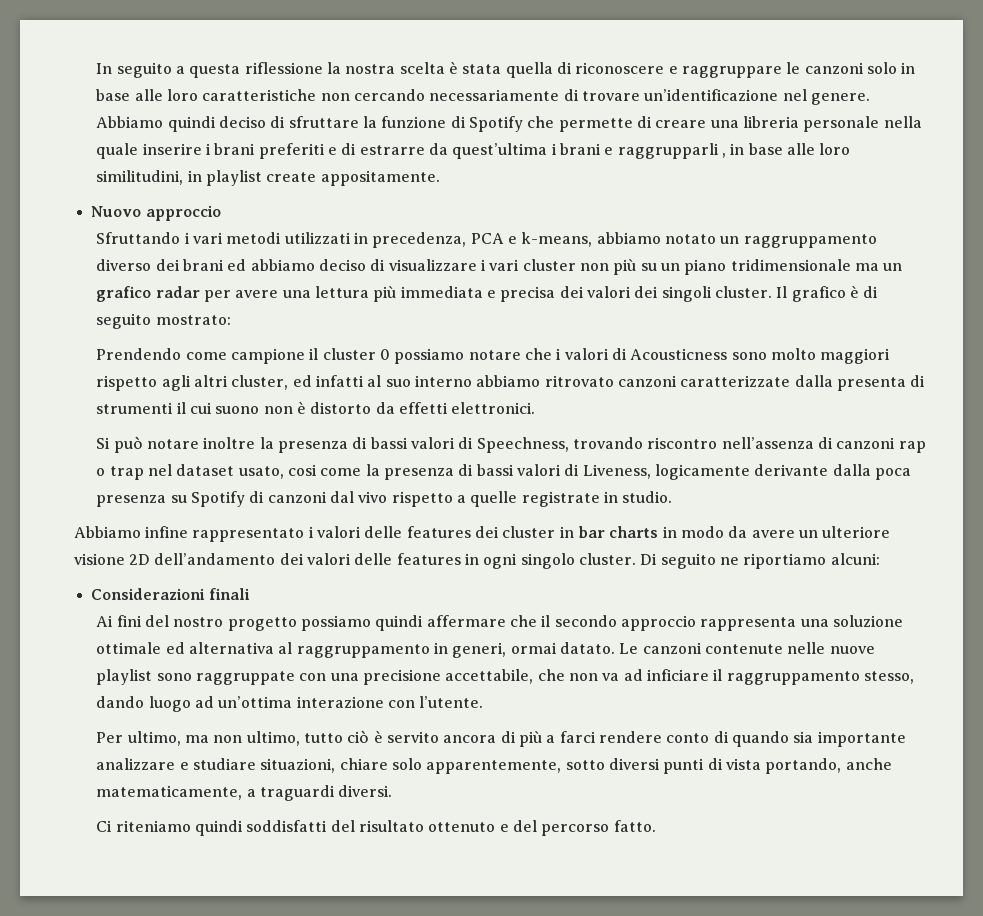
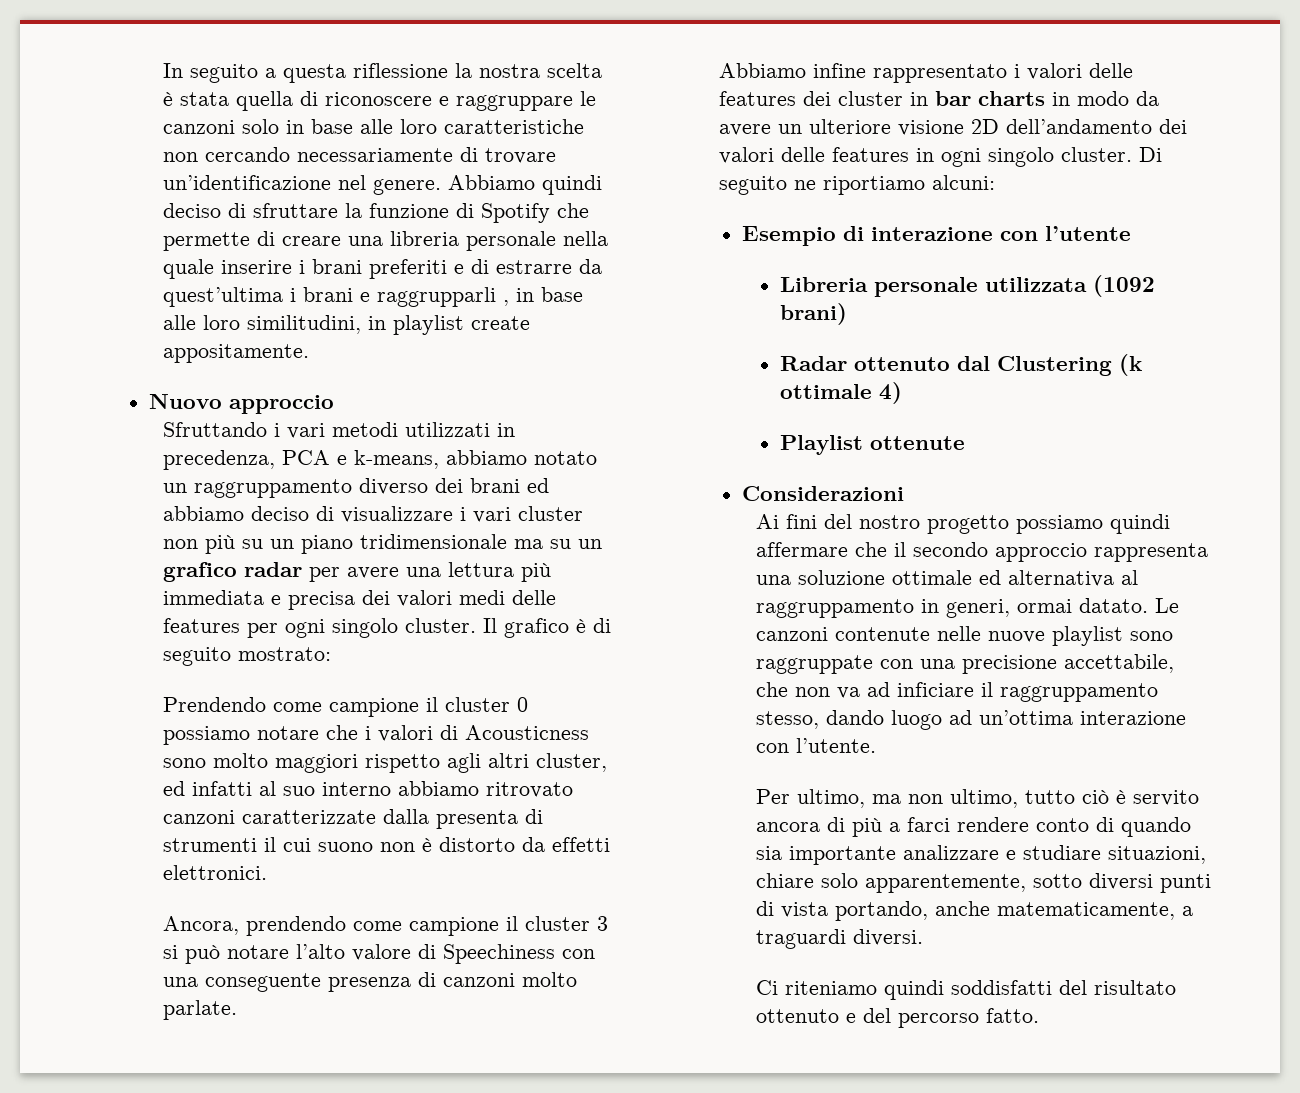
- Sfruttando i vari metodi utilizzati in precedenza, PCA e k-means, abbiamo notato un raggruppamento diverso dei brani ed abbiamo deciso di visualizzare i vari cluster non più su un piano tridimensionale ma un grafico radar per avere una lettura più immediata e precisa dei valori dei singoli cluster.
+ Sfruttando i vari metodi utilizzati in precedenza, PCA e k-means, abbiamo notato un raggruppamento diverso dei brani ed abbiamo deciso di visualizzare i vari cluster non più su un piano tridimensionale ma su un grafico radar per avere una lettura più immediata e precisa dei valori medi delle features per ogni singolo cluster.
- Si può notare inoltre la presenza di bassi valori di Speechness, trovando riscontro nell’assenza di canzoni rap o trap nel dataset usato, cosi come la presenza di bassi valori di Liveness, logicamente derivante dalla poca presenza su Spotify di canzoni dal vivo rispetto a quelle registrate in studio.
+ Ancora, prendendo come campione il cluster 3 si può notare l’alto valore di Speechiness con una conseguente presenza di canzoni molto parlate.
+ Esempio di interazione con l’utente
+ Libreria personale utilizzata (1092 brani)
+ Radar ottenuto dal Clustering (k ottimale 4)
+ Playlist ottenute
- Considerazioni finali
+ Considerazioni

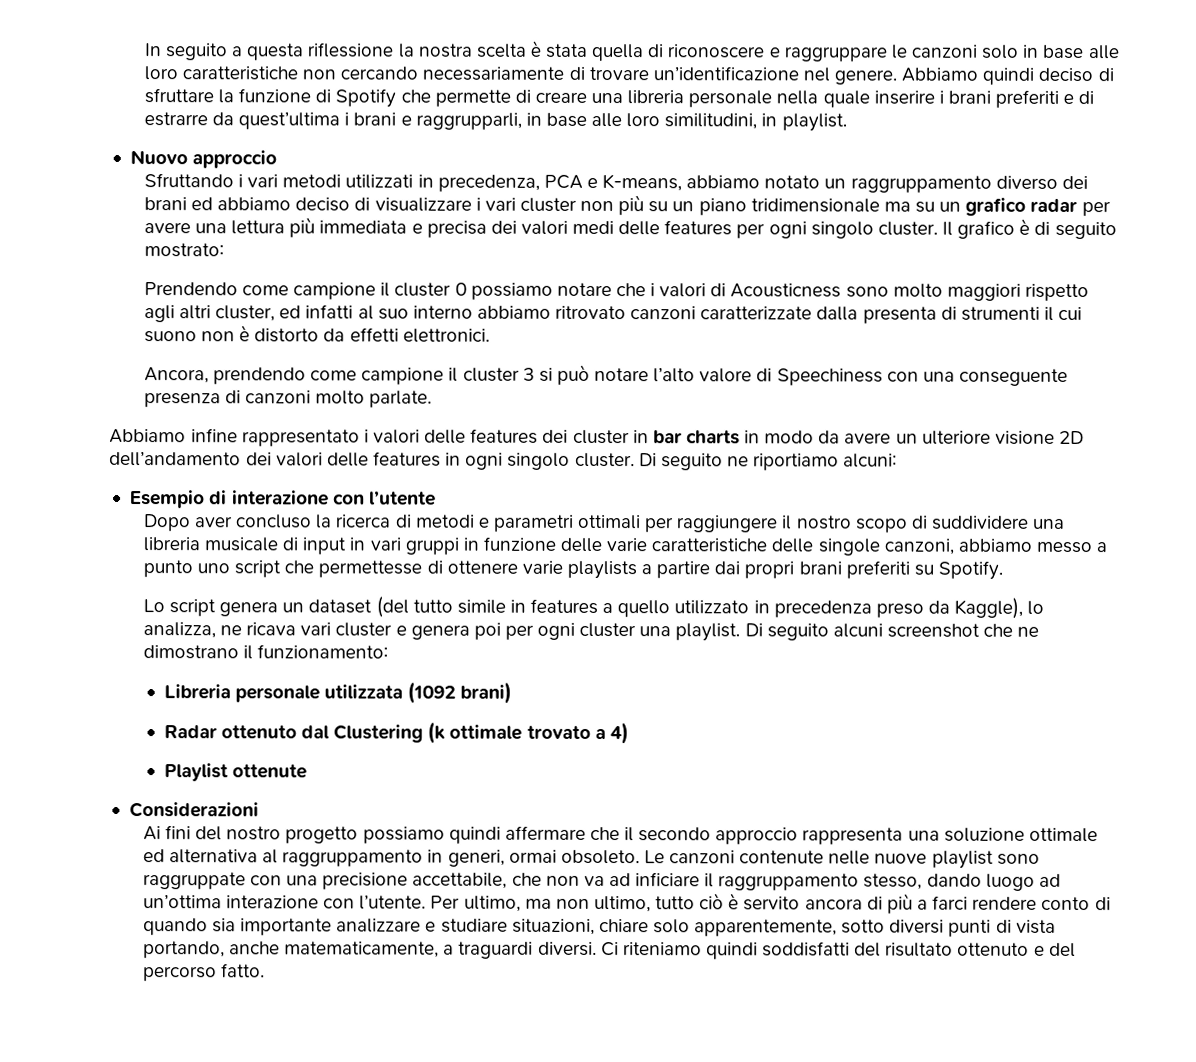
- Abbiamo quindi deciso di sfruttare la funzione di Spotify che permette di creare una libreria personale nella quale inserire i brani preferiti e di estrarre da quest’ultima i brani e raggrupparli , in base alle loro similitudini, in playlist create appositamente.
+ Abbiamo quindi deciso di sfruttare la funzione di Spotify che permette di creare una libreria personale nella quale inserire i brani preferiti e di estrarre da quest’ultima i brani e raggrupparli, in base alle loro similitudini, in playlist.
- Sfruttando i vari metodi utilizzati in precedenza, PCA e k-means, abbiamo notato un raggruppamento diverso dei brani ed abbiamo deciso di visualizzare i vari cluster non più su un piano tridimensionale ma su un grafico radar per avere una lettura più immediata e precisa dei valori medi delle features per ogni singolo cluster.
+ Sfruttando i vari metodi utilizzati in precedenza, PCA e K-means, abbiamo notato un raggruppamento diverso dei brani ed abbiamo deciso di visualizzare i vari cluster non più su un piano tridimensionale ma su un grafico radar per avere una lettura più immediata e precisa dei valori medi delle features per ogni singolo cluster.
+ Dopo aver concluso la ricerca di metodi e parametri ottimali per raggiungere il nostro scopo di suddividere una libreria musicale di input in vari gruppi in funzione delle varie caratteristiche delle singole canzoni, abbiamo messo a punto uno script che permettesse di ottenere varie playlists a partire dai propri brani preferiti su Spotify.
+ Lo script genera un dataset (del tutto simile in features a quello utilizzato in precedenza preso da Kaggle), lo analizza, ne ricava vari cluster e genera poi per ogni cluster una playlist. Di seguito alcuni screenshot che ne dimostrano il funzionamento:
- Radar ottenuto dal Clustering (k ottimale 4)
+ Radar ottenuto dal Clustering (k ottimale trovato a 4)
- Ai fini del nostro progetto possiamo quindi affermare che il secondo approccio rappresenta una soluzione ottimale ed alternativa al raggruppamento in generi, ormai datato.
+ Ai fini del nostro progetto possiamo quindi affermare che il secondo approccio rappresenta una soluzione ottimale ed alternativa al raggruppamento in generi, ormai obsoleto.
- Le canzoni contenute nelle nuove playlist sono raggruppate con una precisione accettabile, che non va ad inficiare il raggruppamento stesso, dando luogo ad un’ottima interazione con l’utente.
- Per ultimo, ma non ultimo, tutto ciò è servito ancora di più a farci rendere conto di quando sia importante analizzare e studiare situazioni, chiare solo apparentemente, sotto diversi punti di vista portando, anche matematicamente, a traguardi diversi.
- Ci riteniamo quindi soddisfatti del risultato ottenuto e del percorso fatto.
+ Le canzoni contenute nelle nuove playlist sono raggruppate con una precisione accettabile, che non va ad inficiare il raggruppamento stesso, dando luogo ad un’ottima interazione con l’utente. Per ultimo, ma non ultimo, tutto ciò è servito ancora di più a farci rendere conto di quando sia importante analizzare e studiare situazioni, chiare solo apparentemente, sotto diversi punti di vista portando, anche matematicamente, a traguardi diversi. Ci riteniamo quindi soddisfatti del risultato ottenuto e del percorso fatto.

